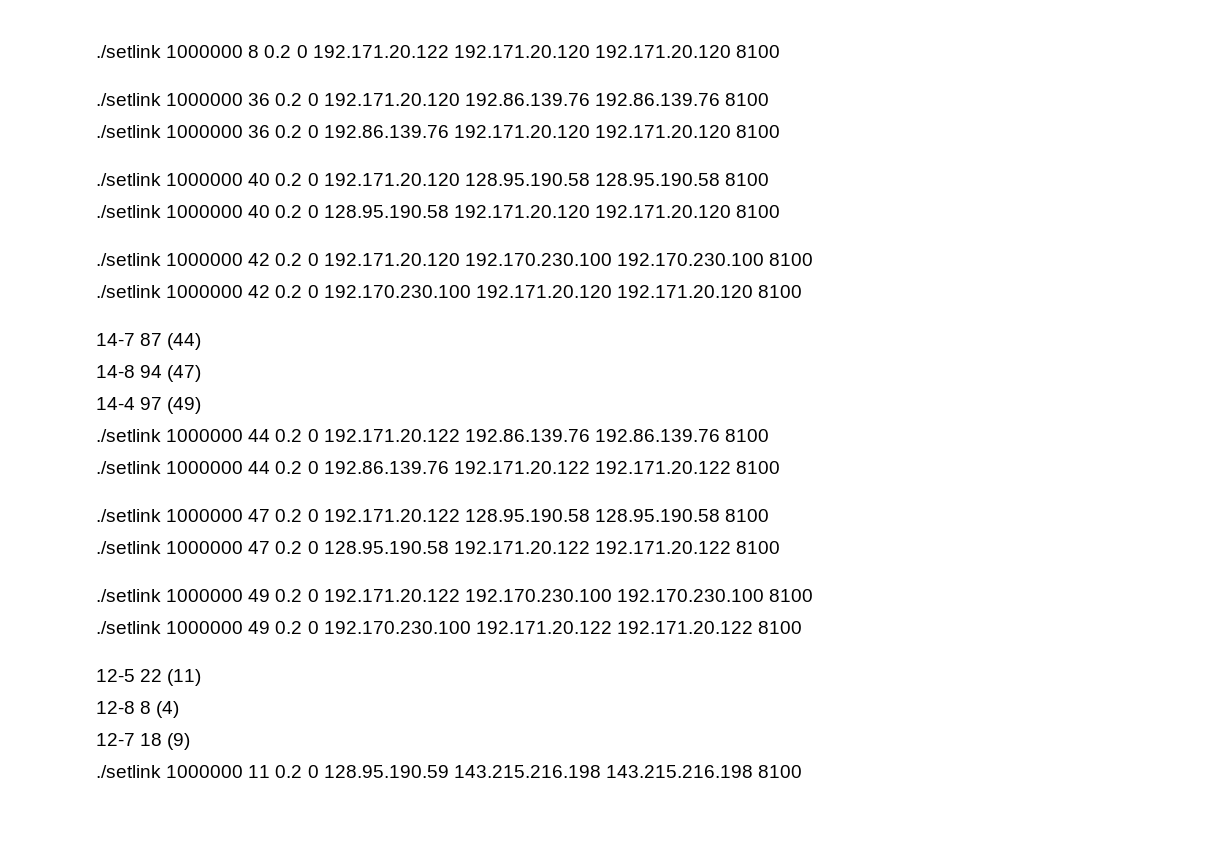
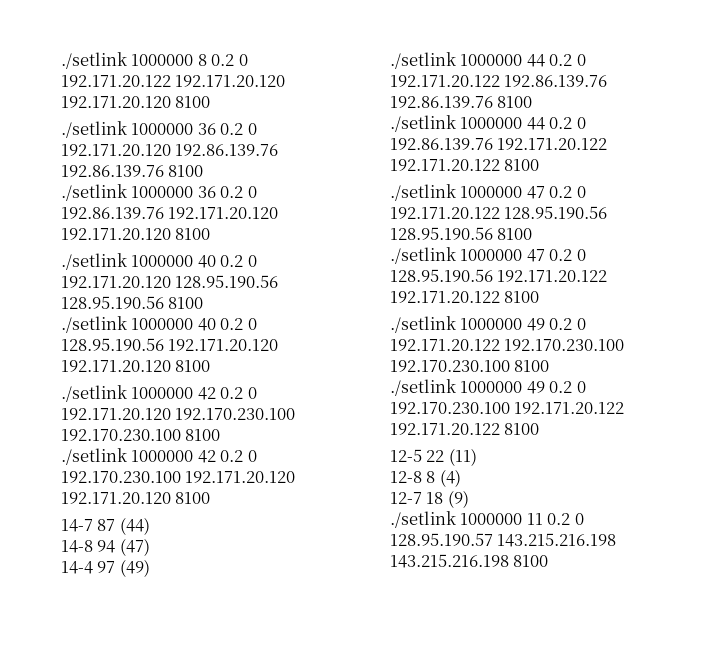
- ./setlink 1000000 40 0.2 0 192.171.20.120 128.95.190.58 128.95.190.58 8100
- ./setlink 1000000 40 0.2 0 128.95.190.58 192.171.20.120 192.171.20.120 8100
+ ./setlink 1000000 40 0.2 0 192.171.20.120 128.95.190.56 128.95.190.56 8100
+ ./setlink 1000000 40 0.2 0 128.95.190.56 192.171.20.120 192.171.20.120 8100
- ./setlink 1000000 47 0.2 0 192.171.20.122 128.95.190.58 128.95.190.58 8100
- ./setlink 1000000 47 0.2 0 128.95.190.58 192.171.20.122 192.171.20.122 8100
+ ./setlink 1000000 47 0.2 0 192.171.20.122 128.95.190.56 128.95.190.56 8100
+ ./setlink 1000000 47 0.2 0 128.95.190.56 192.171.20.122 192.171.20.122 8100
- ./setlink 1000000 11 0.2 0 128.95.190.59 143.215.216.198 143.215.216.198 8100
+ ./setlink 1000000 11 0.2 0 128.95.190.57 143.215.216.198 143.215.216.198 8100

